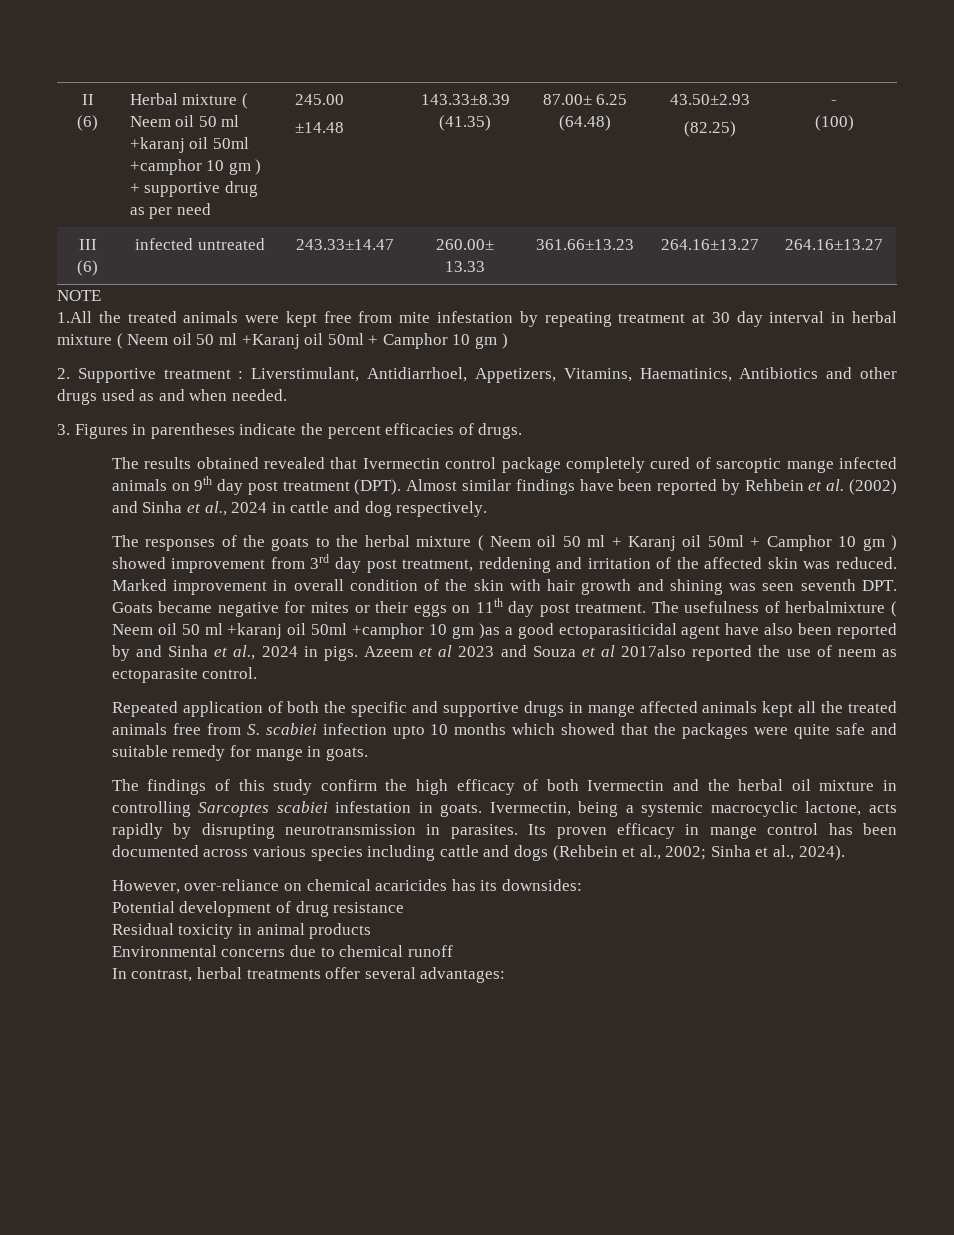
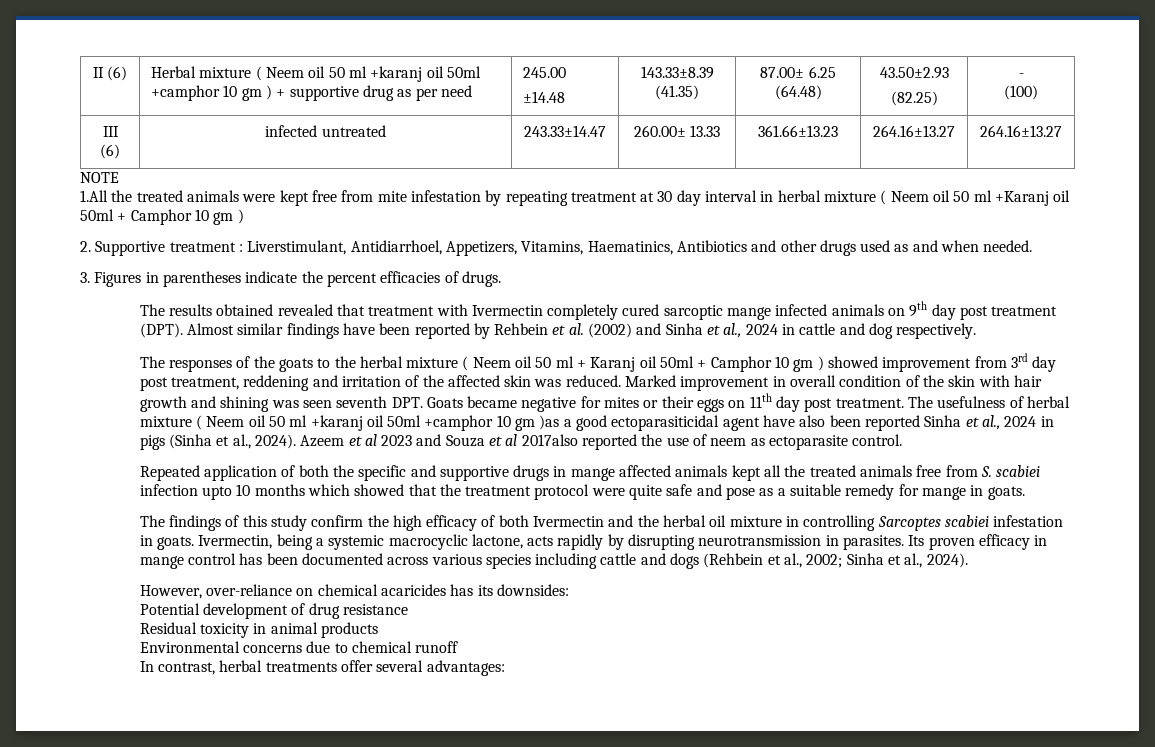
- The results obtained revealed that Ivermectin control package completely cured of sarcoptic mange infected animals on 9th day post treatment (DPT).
+ The results obtained revealed that treatment with Ivermectin completely cured sarcoptic mange infected animals on 9th day post treatment (DPT).
- The usefulness of herbalmixture ( Neem oil 50 ml +karanj oil 50ml +camphor 10 gm )as a good ectoparasiticidal agent have also been reported by and Sinha et al., 2024 in pigs.
+ The usefulness of herbal mixture ( Neem oil 50 ml +karanj oil 50ml +camphor 10 gm )as a good ectoparasiticidal agent have also been reported Sinha et al., 2024 in pigs (Sinha et al., 2024).
- Repeated application of both the specific and supportive drugs in mange affected animals kept all the treated animals free from S. scabiei infection upto 10 months which showed that the packages were quite safe and suitable remedy for mange in goats.
+ Repeated application of both the specific and supportive drugs in mange affected animals kept all the treated animals free from S. scabiei infection upto 10 months which showed that the treatment protocol were quite safe and pose as a suitable remedy for mange in goats.

